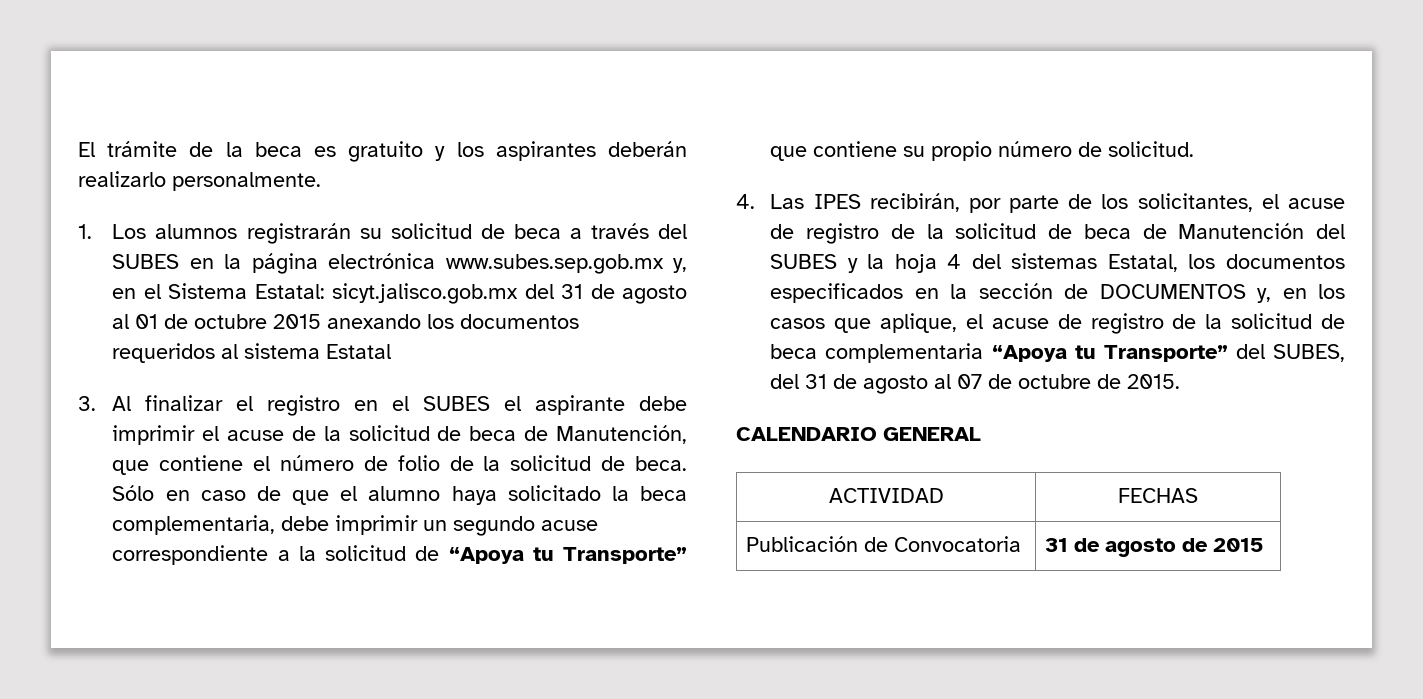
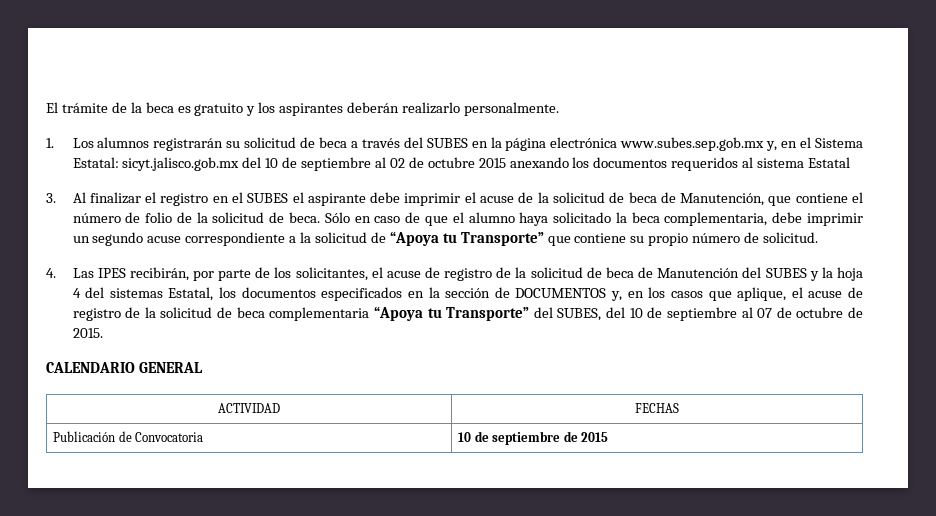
- 1. Los alumnos registrarán su solicitud de beca a través del SUBES en la página electrónica www.subes.sep.gob.mx y, en el Sistema Estatal: sicyt.jalisco.gob.mx del 31 de agosto al 01 de octubre 2015 anexando los documentos requeridos al sistema Estatal
+ 1. Los alumnos registrarán su solicitud de beca a través del SUBES en la página electrónica www.subes.sep.gob.mx y, en el Sistema Estatal: sicyt.jalisco.gob.mx del 10 de septiembre al 02 de octubre 2015 anexando los documentos requeridos al sistema Estatal
- 4. Las IPES recibirán, por parte de los solicitantes, el acuse de registro de la solicitud de beca de Manutención del SUBES y la hoja 4 del sistemas Estatal, los documentos especificados en la sección de DOCUMENTOS y, en los casos que aplique, el acuse de registro de la solicitud de beca complementaria “Apoya tu Transporte” del SUBES, del 31 de agosto al 07 de octubre de 2015.
+ 4. Las IPES recibirán, por parte de los solicitantes, el acuse de registro de la solicitud de beca de Manutención del SUBES y la hoja 4 del sistemas Estatal, los documentos especificados en la sección de DOCUMENTOS y, en los casos que aplique, el acuse de registro de la solicitud de beca complementaria “Apoya tu Transporte” del SUBES, del 10 de septiembre al 07 de octubre de 2015.
- Publicación de Convocatoria | 31 de agosto de 2015
+ Publicación de Convocatoria | 10 de septiembre de 2015

